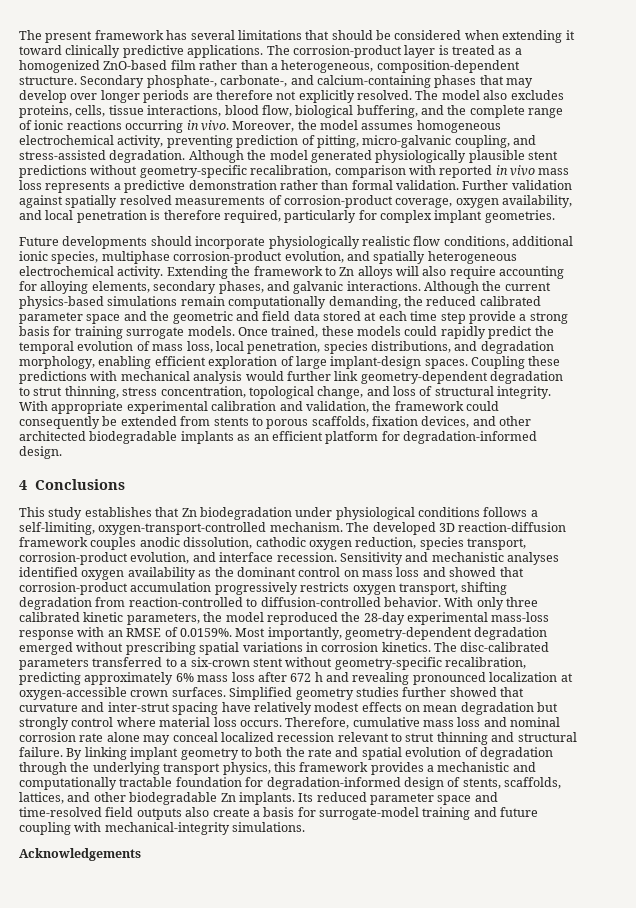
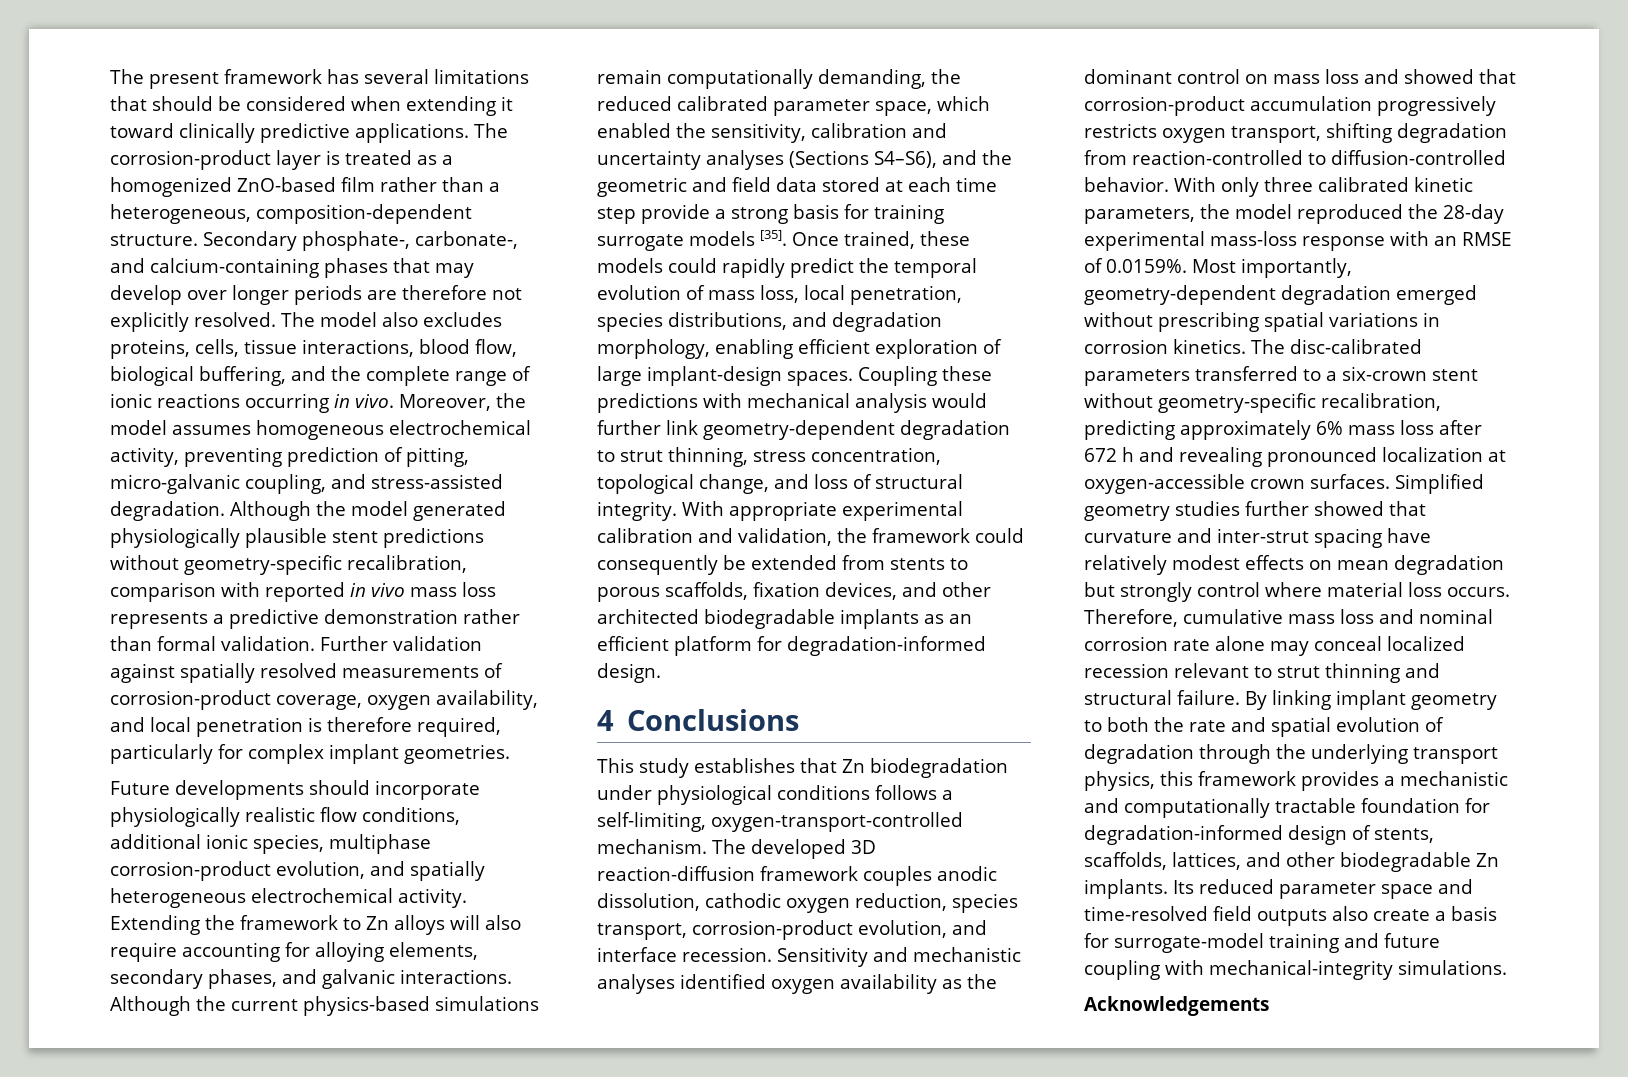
- Although the current physics-based simulations remain computationally demanding, the reduced calibrated parameter space and the geometric and field data stored at each time step provide a strong basis for training surrogate models.
+ Although the current physics-based simulations remain computationally demanding, the reduced calibrated parameter space, which enabled the sensitivity, calibration and uncertainty analyses (Sections S4–S6), and the geometric and field data stored at each time step provide a strong basis for training surrogate models [35].

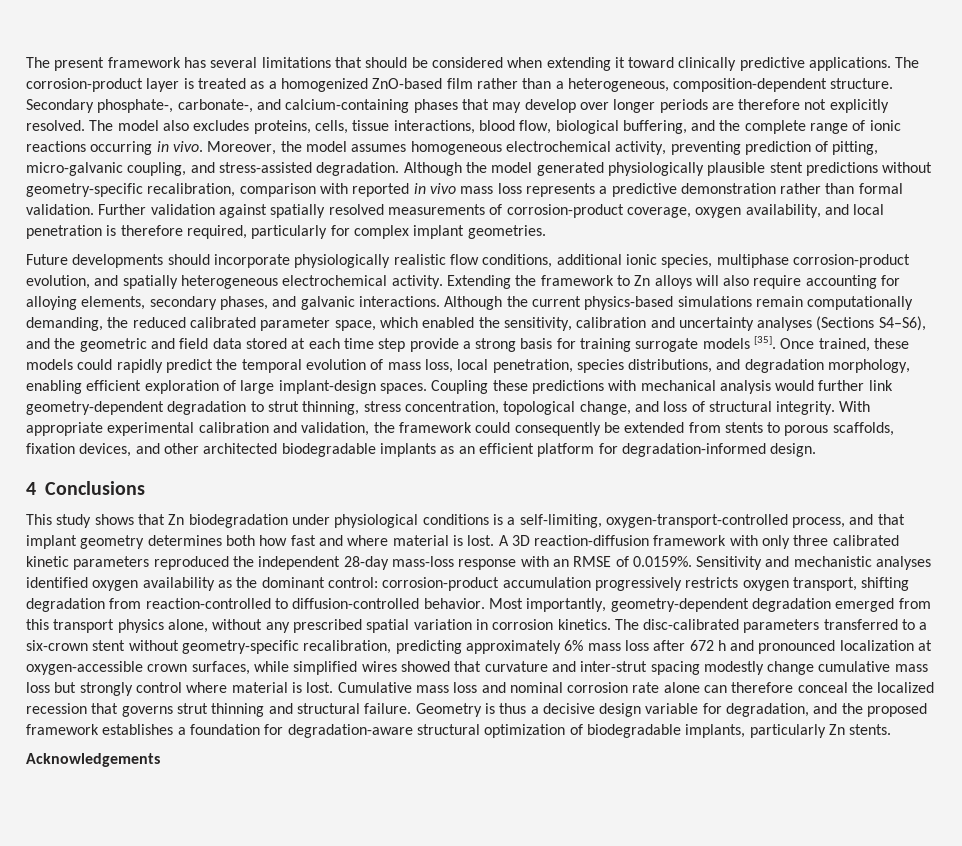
- This study establishes that Zn biodegradation under physiological conditions follows a self-limiting, oxygen-transport-controlled mechanism. The developed 3D reaction-diffusion framework couples anodic dissolution, cathodic oxygen reduction, species transport, corrosion-product evolution, and interface recession. Sensitivity and mechanistic analyses identified oxygen availability as the dominant control on mass loss and showed that corrosion-product accumulation progressively restricts oxygen transport, shifting degradation from reaction-controlled to diffusion-controlled behavior.
+ This study shows that Zn biodegradation under physiological conditions is a self-limiting, oxygen-transport-controlled process, and that implant geometry determines both how fast and where material is lost. A 3D reaction-diffusion framework with only three calibrated kinetic parameters reproduced the independent 28-day mass-loss response with an RMSE of 0.0159%. Sensitivity and mechanistic analyses identified oxygen availability as the dominant control: corrosion-product accumulation progressively restricts oxygen transport, shifting degradation from reaction-controlled to diffusion-controlled behavior.
- With only three calibrated kinetic parameters, the model reproduced the 28-day experimental mass-loss response with an RMSE of 0.0159%. Most importantly, geometry-dependent degradation emerged without prescribing spatial variations in corrosion kinetics.
+ Most importantly, geometry-dependent degradation emerged from this transport physics alone, without any prescribed spatial variation in corrosion kinetics.
- The disc-calibrated parameters transferred to a six-crown stent without geometry-specific recalibration, predicting approximately 6% mass loss after 672 h and revealing pronounced localization at oxygen-accessible crown surfaces. Simplified geometry studies further showed that curvature and inter-strut spacing have relatively modest effects on mean degradation but strongly control where material loss occurs. Therefore, cumulative mass loss and nominal corrosion rate alone may conceal localized recession relevant to strut thinning and structural failure.
+ The disc-calibrated parameters transferred to a six-crown stent without geometry-specific recalibration, predicting approximately 6% mass loss after 672 h and pronounced localization at oxygen-accessible crown surfaces, while simplified wires showed that curvature and inter-strut spacing modestly change cumulative mass loss but strongly control where material is lost. Cumulative mass loss and nominal corrosion rate alone can therefore conceal the localized recession that governs strut thinning and structural failure.
- By linking implant geometry to both the rate and spatial evolution of degradation through the underlying transport physics, this framework provides a mechanistic and computationally tractable foundation for degradation-informed design of stents, scaffolds, lattices, and other biodegradable Zn implants. Its reduced parameter space and time-resolved field outputs also create a basis for surrogate-model training and future coupling with mechanical-integrity simulations.
+ Geometry is thus a decisive design variable for degradation, and the proposed framework establishes a foundation for degradation-aware structural optimization of biodegradable implants, particularly Zn stents.

